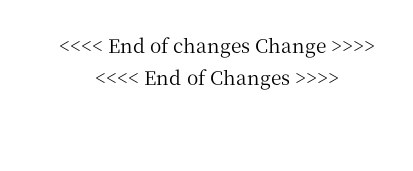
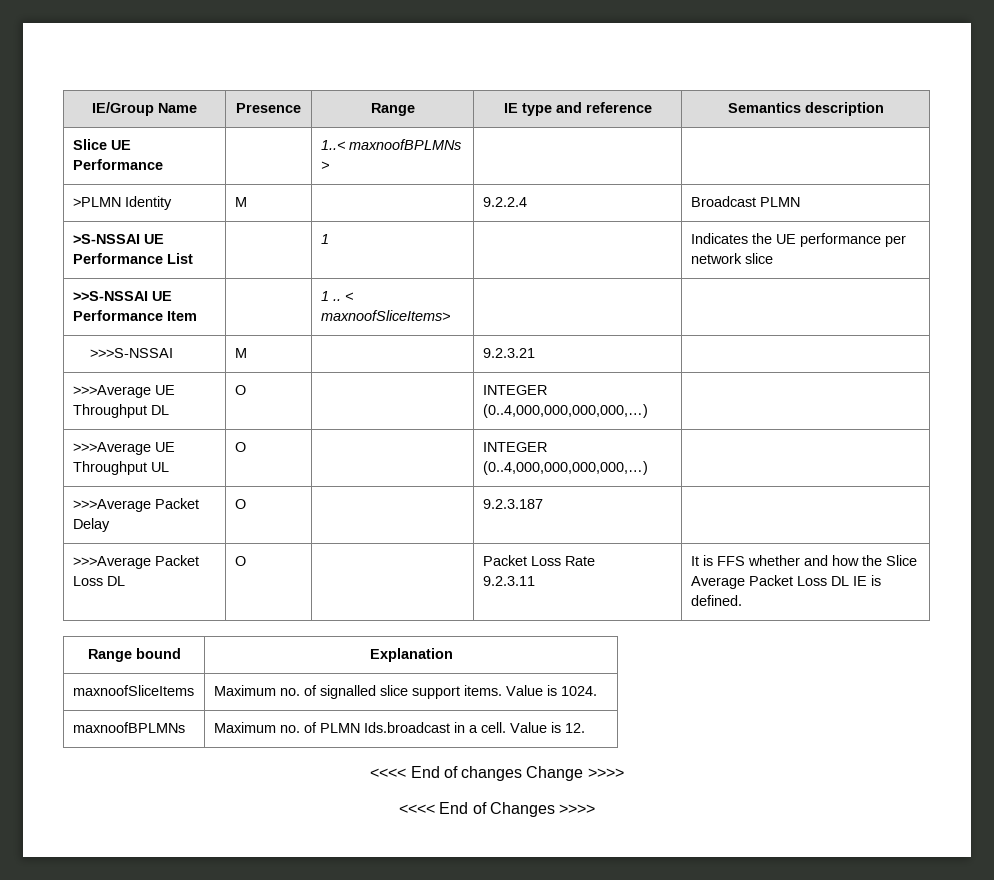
+ IE/Group Name | Presence | Range | IE type and reference | Semantics description
+ Slice UE Performance | | 1..< maxnoofBPLMNs > | |
+ >PLMN Identity | M | | 9.2.2.4 | Broadcast PLMN
+ >S-NSSAI UE Performance List | | 1 | | Indicates the UE performance per network slice
+ >>S-NSSAI UE Performance Item | | 1 .. < maxnoofSliceItems> | |
+ >>>S-NSSAI | M | | 9.2.3.21 |
+ >>>Average UE Throughput DL | O | | INTEGER (0..4,000,000,000,000,…) |
+ >>>Average UE Throughput UL | O | | INTEGER (0..4,000,000,000,000,…) |
+ >>>Average Packet Delay | O | | 9.2.3.187 |
+ >>>Average Packet Loss DL | O | | Packet Loss Rate
+ 9.2.3.11 | It is FFS whether and how the Slice Average Packet Loss DL IE is defined.
+ Range bound | Explanation
+ maxnoofSliceItems | Maximum no. of signalled slice support items. Value is 1024.
+ maxnoofBPLMNs | Maximum no. of PLMN Ids.broadcast in a cell. Value is 12.

